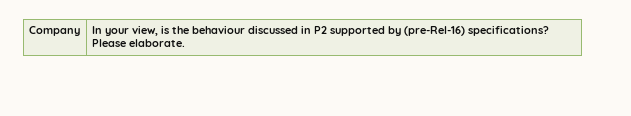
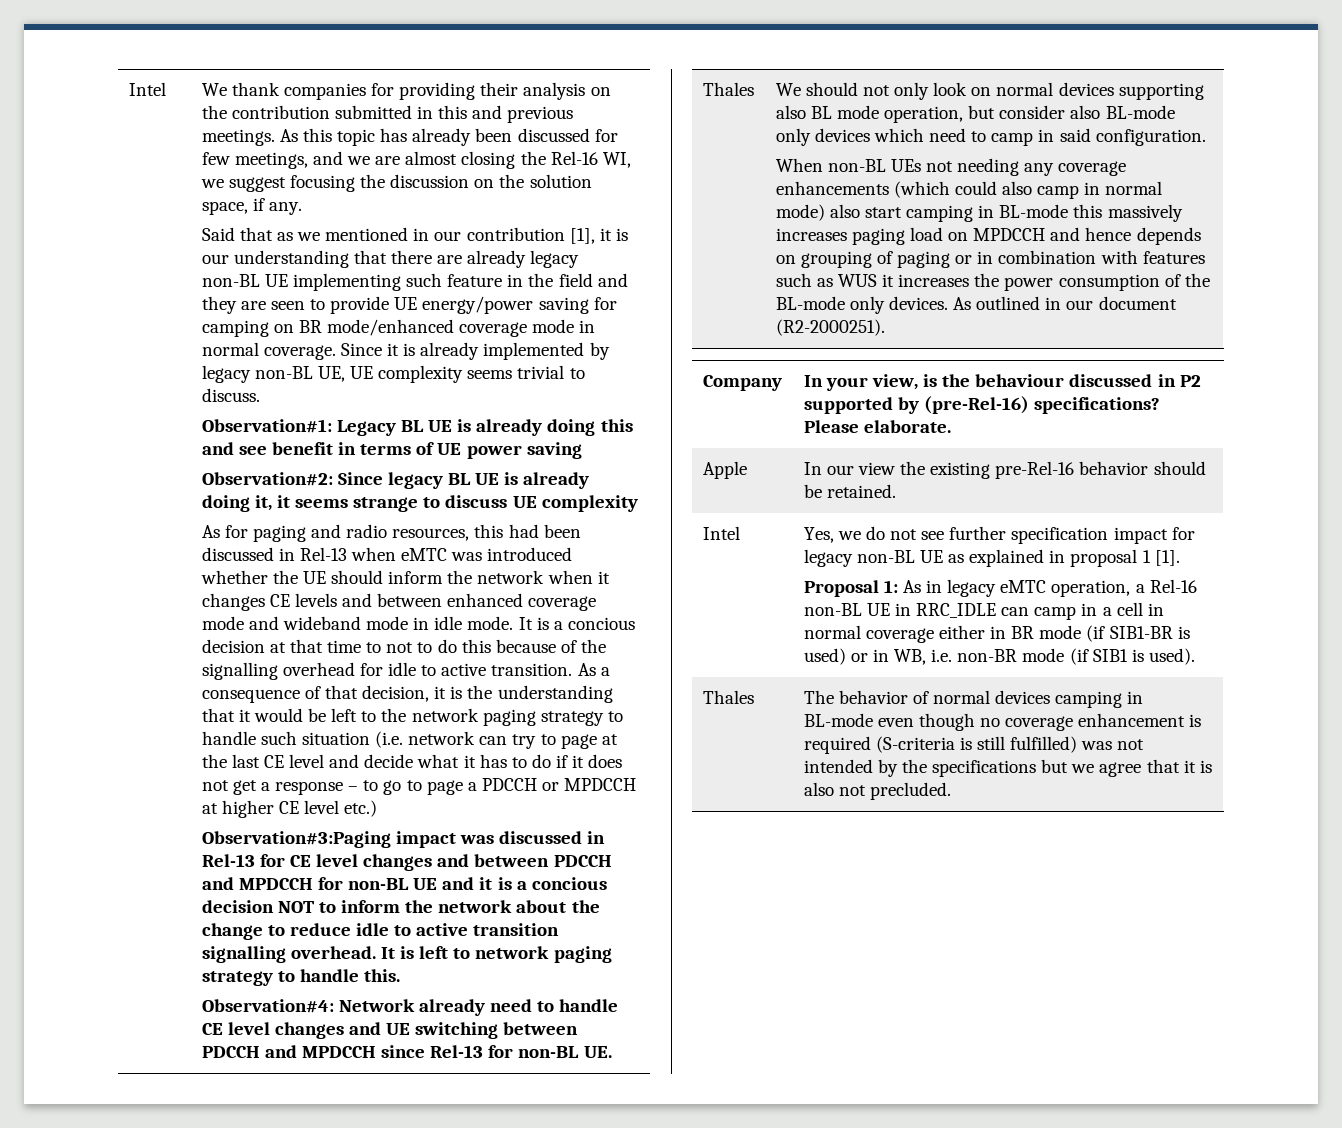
+ Intel | We thank companies for providing their analysis on the contribution submitted in this and previous meetings. As this topic has already been discussed for few meetings, and we are almost closing the Rel-16 WI, we suggest focusing the discussion on the solution space, if any.
+ Said that as we mentioned in our contribution [1], it is our understanding that there are already legacy non-BL UE implementing such feature in the field and they are seen to provide UE energy/power saving for camping on BR mode/enhanced coverage mode in normal coverage. Since it is already implemented by legacy non-BL UE, UE complexity seems trivial to discuss.
+ Observation#1: Legacy BL UE is already doing this and see benefit in terms of UE power saving
+ Observation#2: Since legacy BL UE is already doing it, it seems strange to discuss UE complexity
+ As for paging and radio resources, this had been discussed in Rel-13 when eMTC was introduced whether the UE should inform the network when it changes CE levels and between enhanced coverage mode and wideband mode in idle mode. It is a concious decision at that time to not to do this because of the signalling overhead for idle to active transition. As a consequence of that decision, it is the understanding that it would be left to the network paging strategy to handle such situation (i.e. network can try to page at the last CE level and decide what it has to do if it does not get a response – to go to page a PDCCH or MPDCCH at higher CE level etc.)
+ Observation#3:Paging impact was discussed in Rel-13 for CE level changes and between PDCCH and MPDCCH for non-BL UE and it is a concious decision NOT to inform the network about the change to reduce idle to active transition signalling overhead. It is left to network paging strategy to handle this.
+ Observation#4: Network already need to handle CE level changes and UE switching between PDCCH and MPDCCH since Rel-13 for non-BL UE.
+ Thales | We should not only look on normal devices supporting also BL mode operation, but consider also BL-mode only devices which need to camp in said configuration.
+ When non-BL UEs not needing any coverage enhancements (which could also camp in normal mode) also start camping in BL-mode this massively increases paging load on MPDCCH and hence depends on grouping of paging or in combination with features such as WUS it increases the power consumption of the BL-mode only devices. As outlined in our document (R2-2000251).
+ Apple | In our view the existing pre-Rel-16 behavior should be retained.
+ Intel | Yes, we do not see further specification impact for legacy non-BL UE as explained in proposal 1 [1].
+ Proposal 1: As in legacy eMTC operation, a Rel-16 non-BL UE in RRC_IDLE can camp in a cell in normal coverage either in BR mode (if SIB1-BR is used) or in WB, i.e. non-BR mode (if SIB1 is used).
+ Thales | The behavior of normal devices camping in BL-mode even though no coverage enhancement is required (S-criteria is still fulfilled) was not intended by the specifications but we agree that it is also not precluded.

